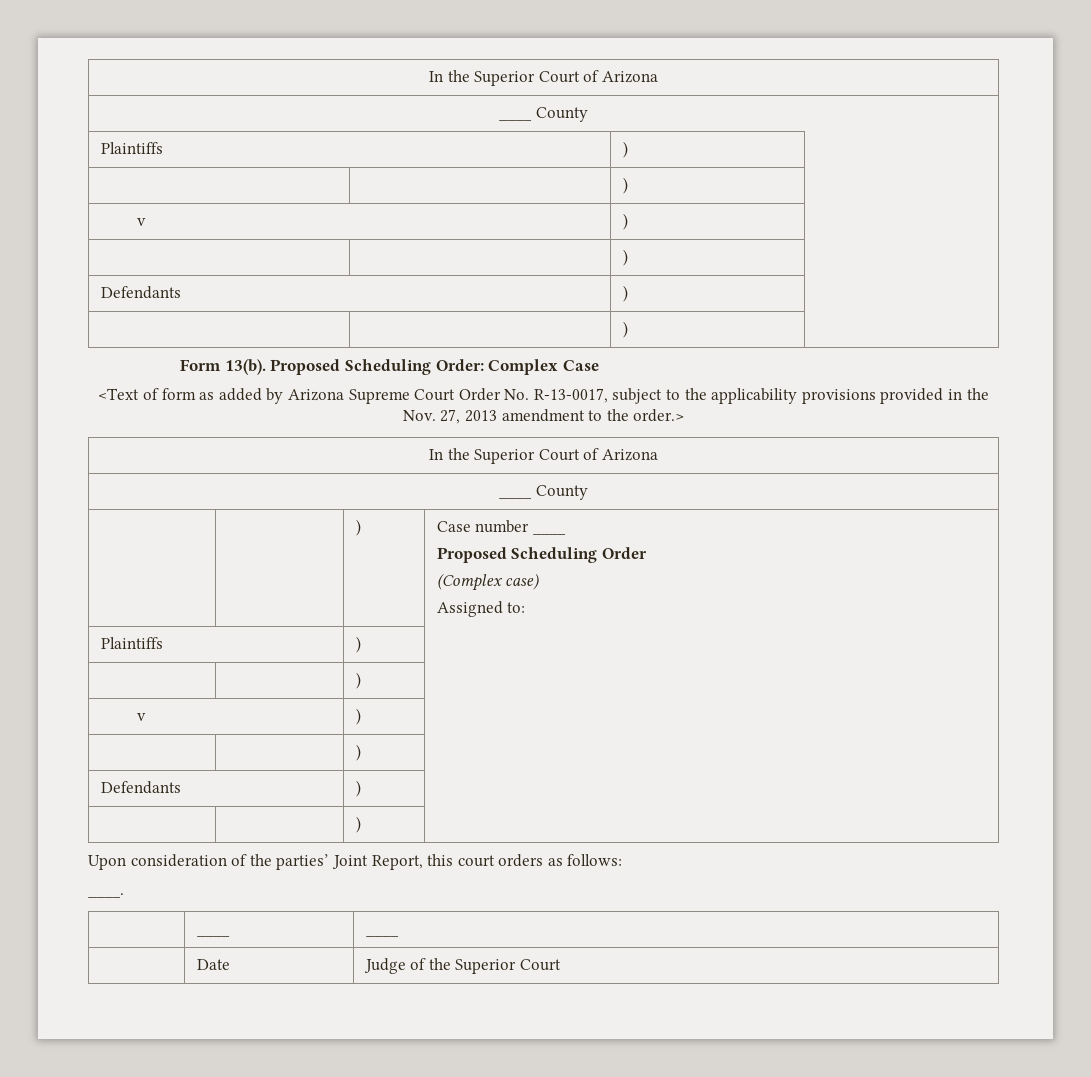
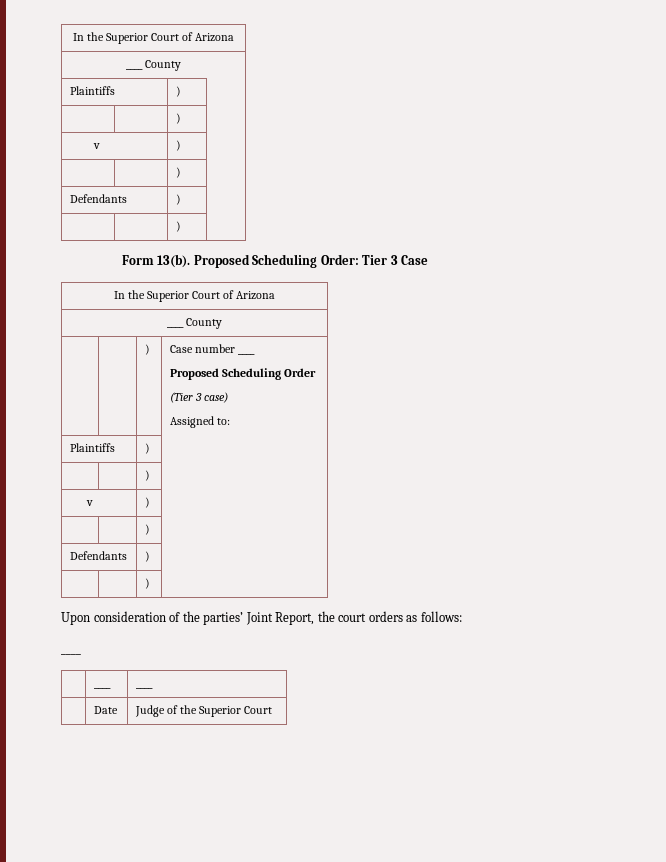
- Proposed Scheduling Order: Complex Case
- <Text of form as added by Arizona Supreme Court Order No. R-13-0017, subject to the applicability provisions provided in the Nov. 27, 2013 amendment to the order.>
+ Proposed Scheduling Order: Tier 3 Case
  | | ) | Case number ____
  Proposed Scheduling Order
- (Complex case)
+ (Tier 3 case)
- Upon consideration of the parties’ Joint Report, this court orders as follows:
- ____.
+ Upon consideration of the parties’ Joint Report, the court orders as follows:
+ ____

